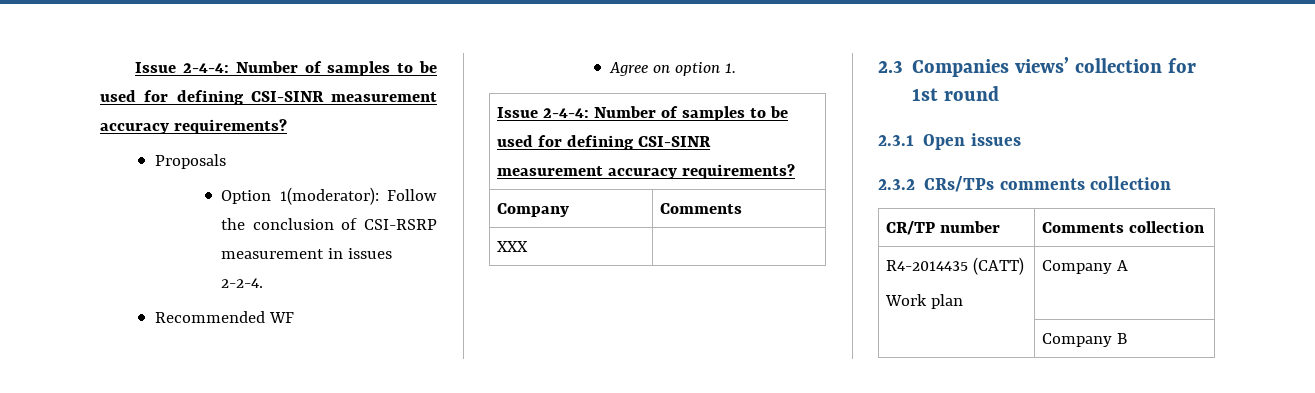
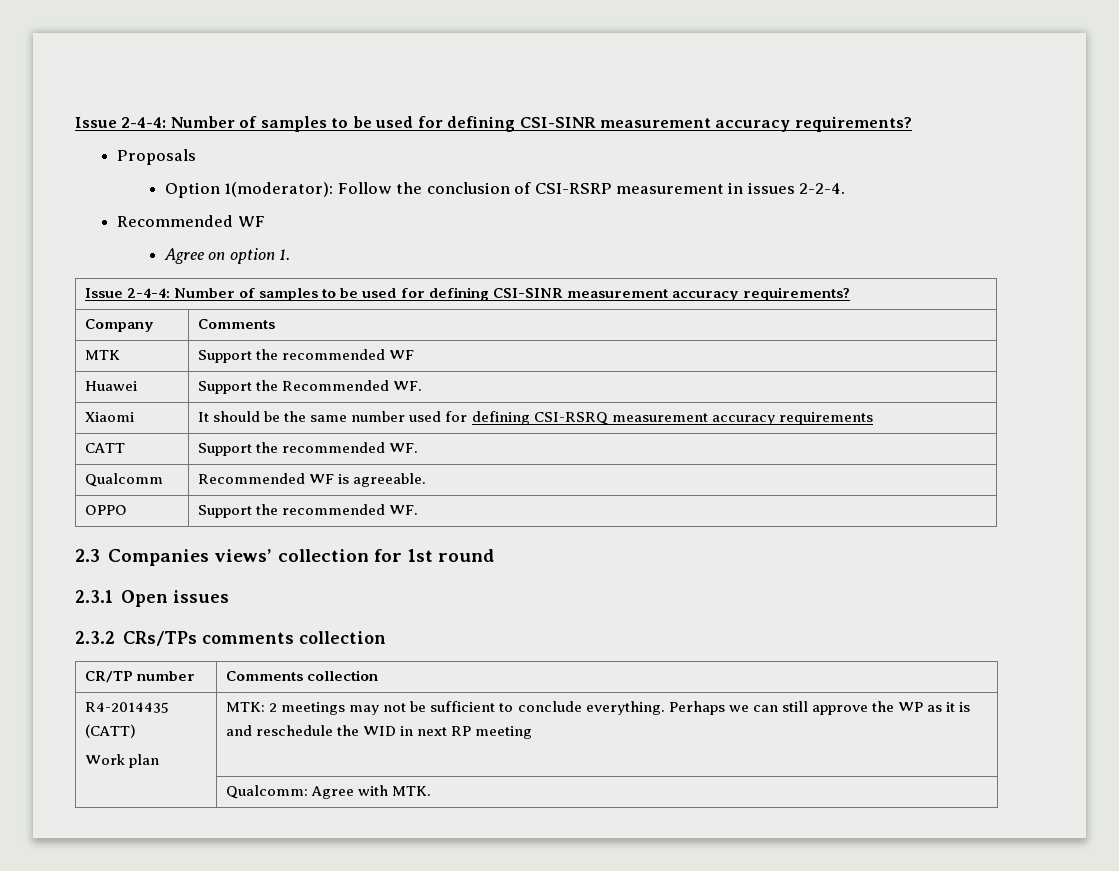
- XXX |
+ MTK | Support the recommended WF
+ Huawei | Support the Recommended WF.
+ Xiaomi | It should be the same number used for defining CSI-RSRQ measurement accuracy requirements
+ CATT | Support the recommended WF.
+ Qualcomm | Recommended WF is agreeable.
+ OPPO | Support the recommended WF.
  R4-2014435 (CATT)
- Work plan | Company A
- | Company B
+ Work plan | MTK: 2 meetings may not be sufficient to conclude everything. Perhaps we can still approve the WP as it is and reschedule the WID in next RP meeting
+ | Qualcomm: Agree with MTK.

